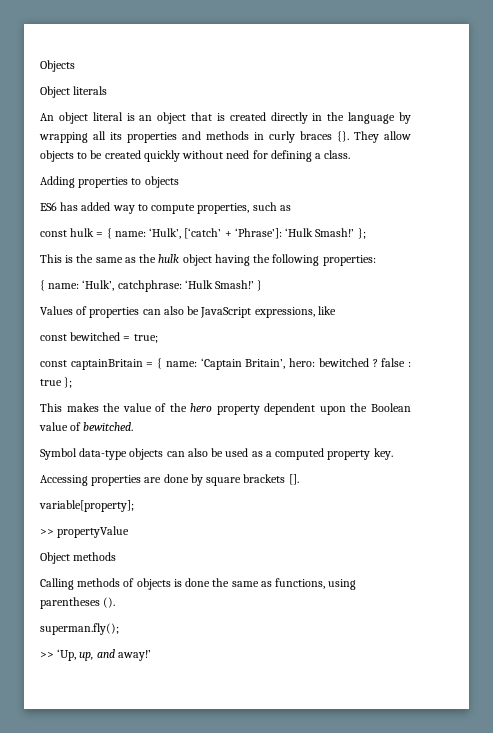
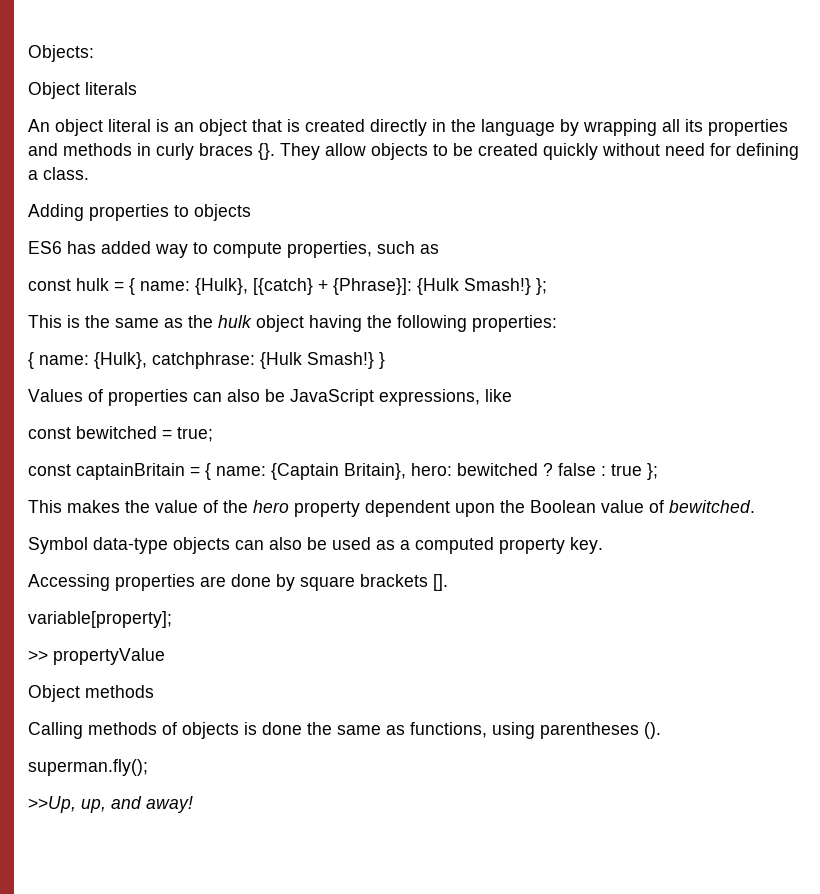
- Objects
+ Objects:
- const hulk = { name: ‘Hulk’, [‘catch’ + ‘Phrase’]: ‘Hulk Smash!’ };
+ const hulk = { name: {Hulk}, [{catch} + {Phrase}]: {Hulk Smash!} };
- { name: ‘Hulk’, catchphrase: ‘Hulk Smash!’ }
+ { name: {Hulk}, catchphrase: {Hulk Smash!} }
- const captainBritain = { name: ‘Captain Britain’, hero: bewitched ? false : true };
+ const captainBritain = { name: {Captain Britain}, hero: bewitched ? false : true };
- >> ‘Up, up, and away!’
+ >>Up, up, and away!

